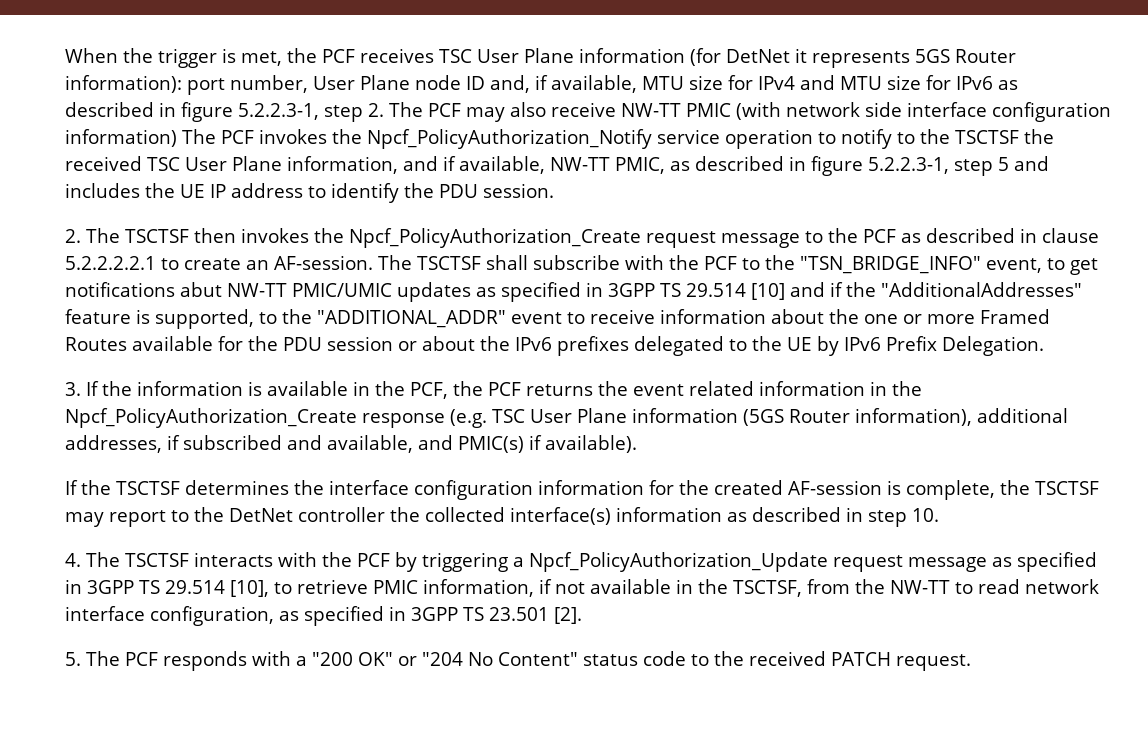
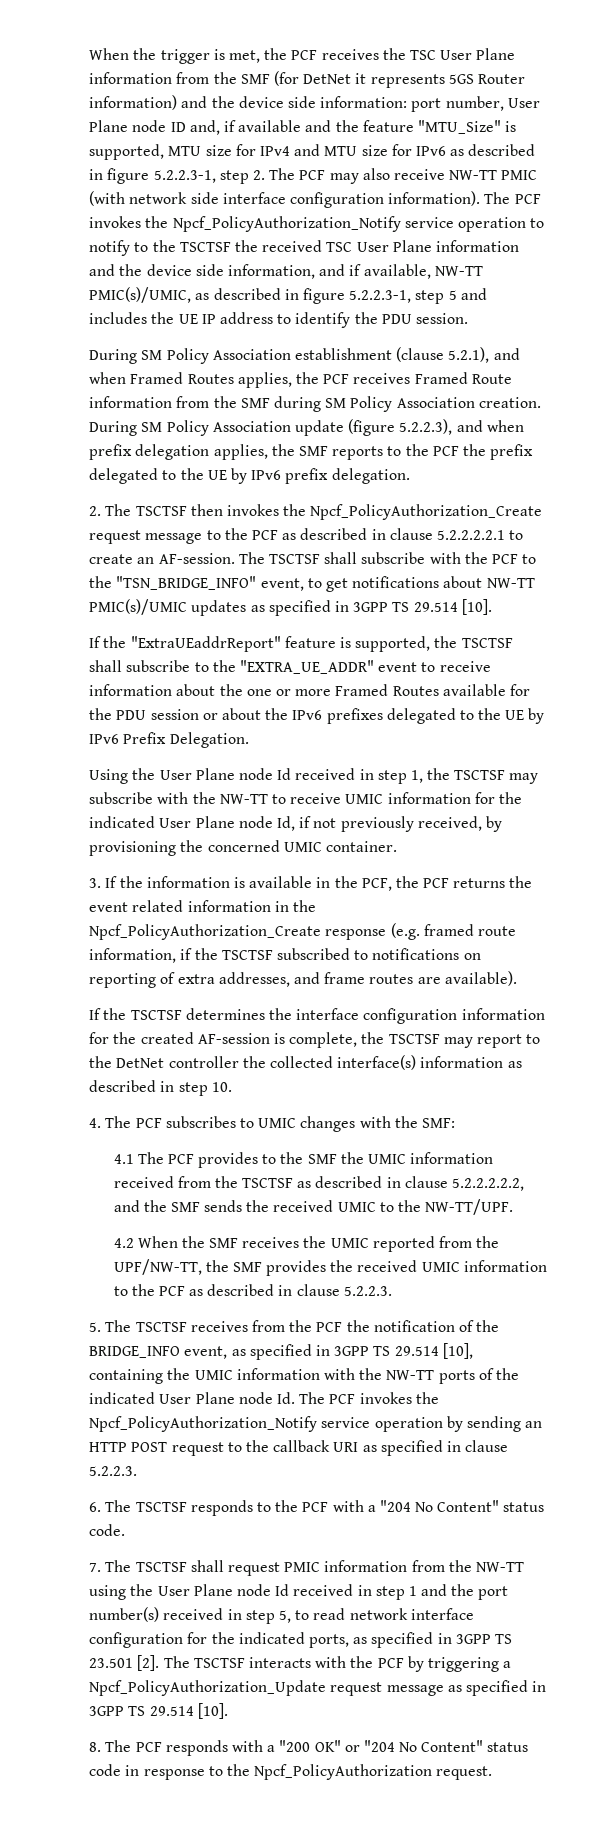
- When the trigger is met, the PCF receives TSC User Plane information (for DetNet it represents 5GS Router information):
+ When the trigger is met, the PCF receives the TSC User Plane information from the SMF (for DetNet it represents 5GS Router information) and the device side information:
- port number, User Plane node ID and, if available, MTU size for IPv4 and MTU size for IPv6 as described in figure 5.2.2.3-1, step 2. The PCF may also receive NW-TT PMIC (with network side interface configuration information) The PCF invokes the Npcf_PolicyAuthorization_Notify service operation to notify to the TSCTSF the received TSC User Plane information, and if available, NW-TT PMIC, as described in figure 5.2.2.3-1, step 5 and includes the UE IP address to identify the PDU session.
+ port number, User Plane node ID and, if available and the feature "MTU_Size" is supported, MTU size for IPv4 and MTU size for IPv6 as described in figure 5.2.2.3-1, step 2. The PCF may also receive NW-TT PMIC (with network side interface configuration information). The PCF invokes the Npcf_PolicyAuthorization_Notify service operation to notify to the TSCTSF the received TSC User Plane information and the device side information, and if available, NW-TT PMIC(s)/UMIC, as described in figure 5.2.2.3-1, step 5 and includes the UE IP address to identify the PDU session.
+ During SM Policy Association establishment (clause 5.2.1), and when Framed Routes applies, the PCF receives Framed Route information from the SMF during SM Policy Association creation. During SM Policy Association update (figure 5.2.2.3), and when prefix delegation applies, the SMF reports to the PCF the prefix delegated to the UE by IPv6 prefix delegation.
- The TSCTSF shall subscribe with the PCF to the "TSN_BRIDGE_INFO" event, to get notifications abut NW-TT PMIC/UMIC updates as specified in 3GPP TS 29.514 [10] and if the "AdditionalAddresses" feature is supported, to the "ADDITIONAL_ADDR" event to receive information about the one or more Framed Routes available for the PDU session or about the IPv6 prefixes delegated to the UE by IPv6 Prefix Delegation.
+ The TSCTSF shall subscribe with the PCF to the "TSN_BRIDGE_INFO" event, to get notifications about NW-TT PMIC(s)/UMIC updates as specified in 3GPP TS 29.514 [10].
+ If the "ExtraUEaddrReport" feature is supported, the TSCTSF shall subscribe to the "EXTRA_UE_ADDR" event to receive information about the one or more Framed Routes available for the PDU session or about the IPv6 prefixes delegated to the UE by IPv6 Prefix Delegation.
+ Using the User Plane node Id received in step 1, the TSCTSF may subscribe with the NW-TT to receive UMIC information for the indicated User Plane node Id, if not previously received, by provisioning the concerned UMIC container.
- 3. If the information is available in the PCF, the PCF returns the event related information in the Npcf_PolicyAuthorization_Create response (e.g. TSC User Plane information (5GS Router information), additional addresses, if subscribed and available, and PMIC(s) if available).
+ 3. If the information is available in the PCF, the PCF returns the event related information in the Npcf_PolicyAuthorization_Create response (e.g. framed route information, if the TSCTSF subscribed to notifications on reporting of extra addresses, and frame routes are available).
- 4. The TSCTSF interacts with the PCF by triggering a Npcf_PolicyAuthorization_Update request message as specified in 3GPP TS 29.514 [10], to retrieve PMIC information, if not available in the TSCTSF, from the NW-TT to read network interface configuration, as specified in 3GPP TS 23.501 [2].
- 5. The PCF responds with a "200 OK" or "204 No Content" status code to the received PATCH request.
+ 4. The PCF subscribes to UMIC changes with the SMF:
+ 4.1 The PCF provides to the SMF the UMIC information received from the TSCTSF as described in clause 5.2.2.2.2.2, and the SMF sends the received UMIC to the NW-TT/UPF.
+ 4.2 When the SMF receives the UMIC reported from the UPF/NW-TT, the SMF provides the received UMIC information to the PCF as described in clause 5.2.2.3.
+ 5. The TSCTSF receives from the PCF the notification of the BRIDGE_INFO event, as specified in 3GPP TS 29.514 [10], containing the UMIC information with the NW-TT ports of the indicated User Plane node Id. The PCF invokes the Npcf_PolicyAuthorization_Notify service operation by sending an HTTP POST request to the callback URI as specified in clause 5.2.2.3.
+ 6. The TSCTSF responds to the PCF with a "204 No Content" status code.
+ 7. The TSCTSF shall request PMIC information from the NW-TT using the User Plane node Id received in step 1 and the port number(s) received in step 5, to read network interface configuration for the indicated ports, as specified in 3GPP TS 23.501 [2]. The TSCTSF interacts with the PCF by triggering a Npcf_PolicyAuthorization_Update request message as specified in 3GPP TS 29.514 [10].
+ 8. The PCF responds with a "200 OK" or "204 No Content" status code in response to the Npcf_PolicyAuthorization request.

